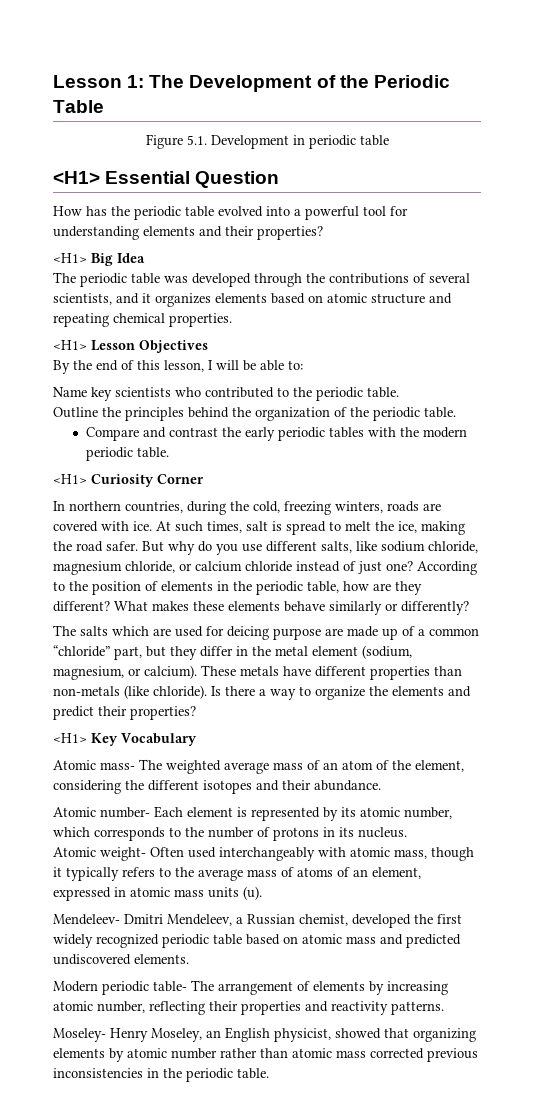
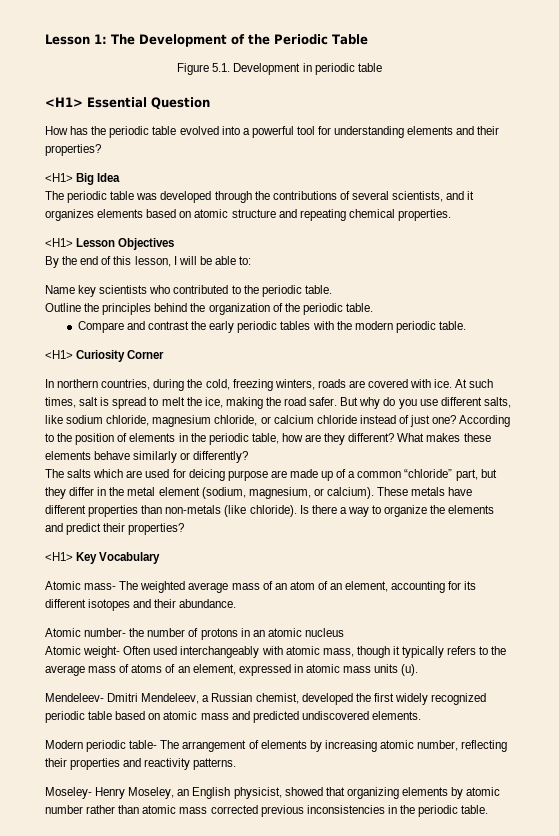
- Atomic mass- The weighted average mass of an atom of the element, considering the different isotopes and their abundance.
+ Atomic mass- The weighted average mass of an atom of an element, accounting for its different isotopes and their abundance.
- Atomic number- Each element is represented by its atomic number, which corresponds to the number of protons in its nucleus.
+ Atomic number- the number of protons in an atomic nucleus

